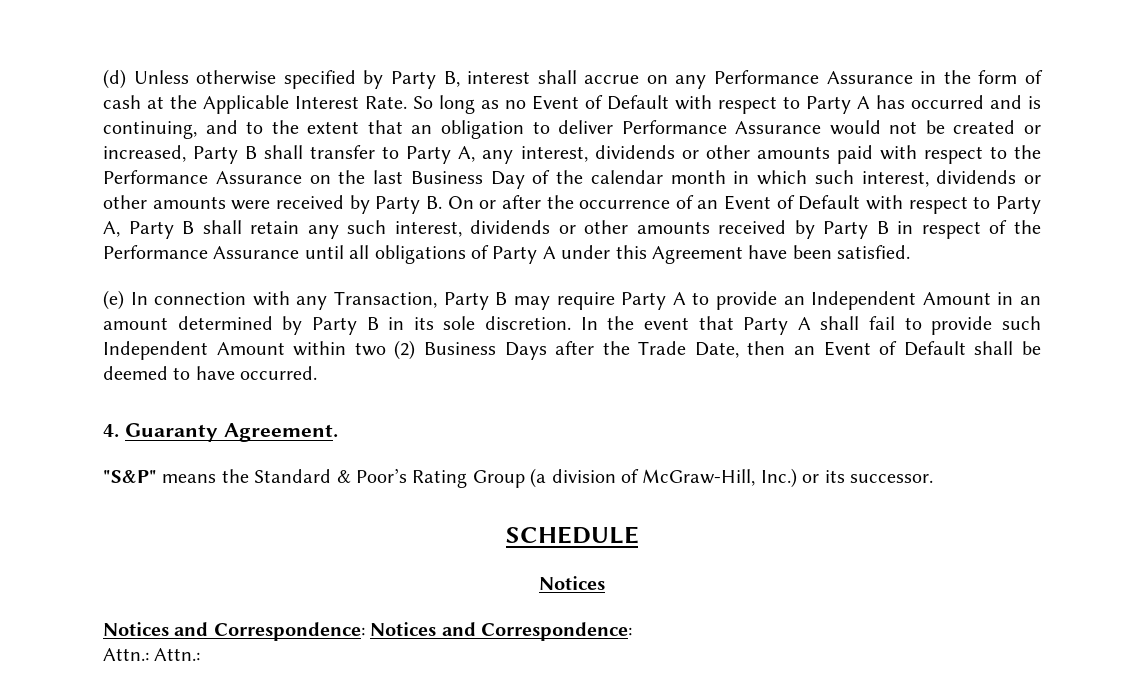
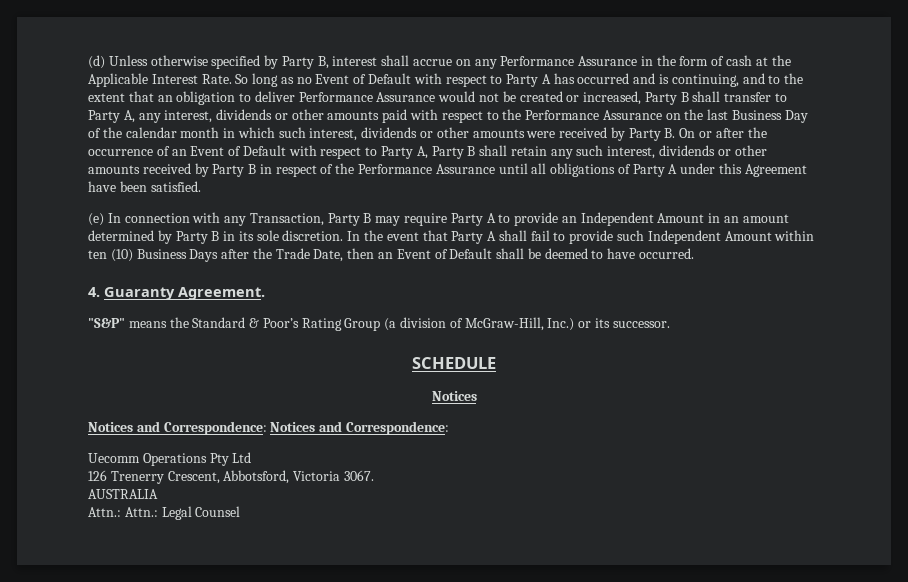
- In the event that Party A shall fail to provide such Independent Amount within two (2) Business Days after the Trade Date, then an Event of Default shall be deemed to have occurred.
+ In the event that Party A shall fail to provide such Independent Amount within ten (10) Business Days after the Trade Date, then an Event of Default shall be deemed to have occurred.
+ Uecomm Operations Pty Ltd
+ 126 Trenerry Crescent, Abbotsford, Victoria 3067.
+ AUSTRALIA
- Attn.: Attn.:
+ Attn.: Attn.: Legal Counsel

